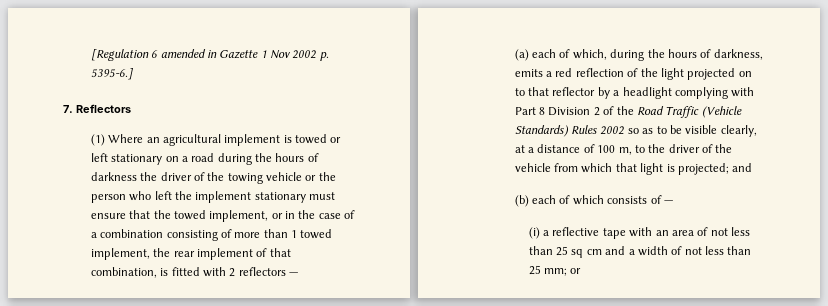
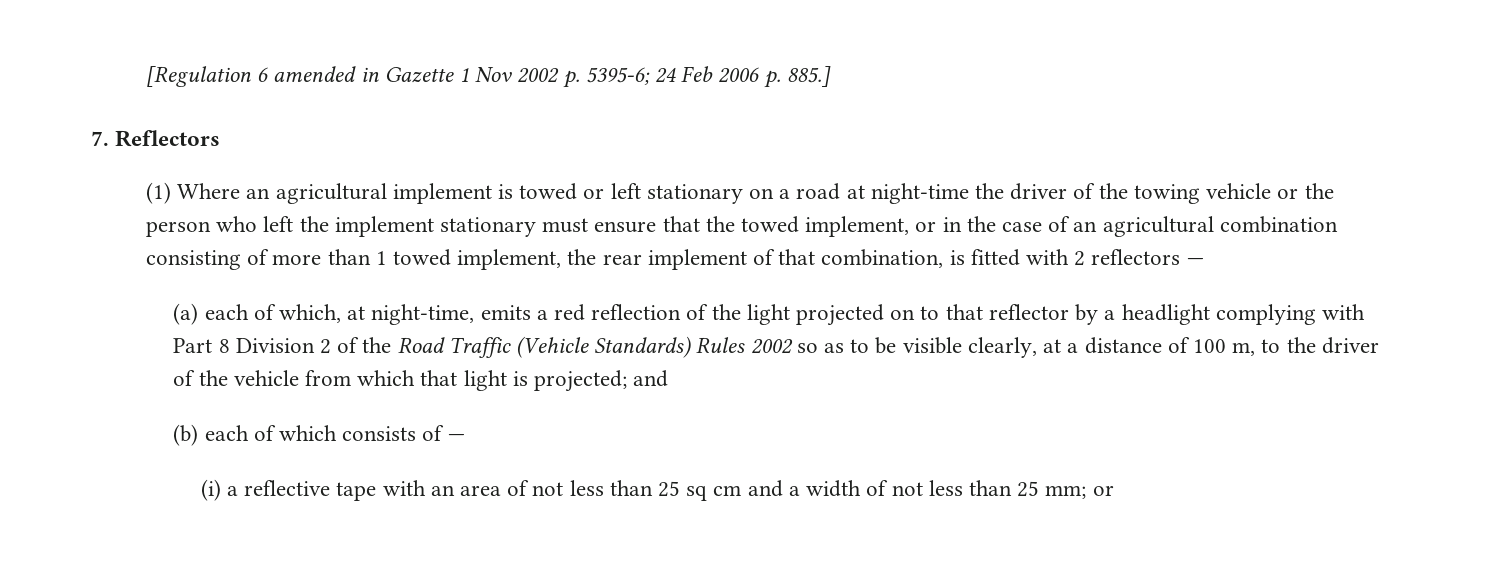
- [Regulation 6 amended in Gazette 1 Nov 2002 p. 5395-6.]
+ [Regulation 6 amended in Gazette 1 Nov 2002 p. 5395-6; 24 Feb 2006 p. 885.]
- (1) Where an agricultural implement is towed or left stationary on a road during the hours of darkness the driver of the towing vehicle or the person who left the implement stationary must ensure that the towed implement, or in the case of a combination consisting of more than 1 towed implement, the rear implement of that combination, is fitted with 2 reflectors —
+ (1) Where an agricultural implement is towed or left stationary on a road at night-time the driver of the towing vehicle or the person who left the implement stationary must ensure that the towed implement, or in the case of an agricultural combination consisting of more than 1 towed implement, the rear implement of that combination, is fitted with 2 reflectors —
- (a) each of which, during the hours of darkness, emits a red reflection of the light projected on to that reflector by a headlight complying with Part 8 Division 2 of the Road Traffic (Vehicle Standards) Rules 2002 so as to be visible clearly, at a distance of 100 m, to the driver of the vehicle from which that light is projected; and
+ (a) each of which, at night-time, emits a red reflection of the light projected on to that reflector by a headlight complying with Part 8 Division 2 of the Road Traffic (Vehicle Standards) Rules 2002 so as to be visible clearly, at a distance of 100 m, to the driver of the vehicle from which that light is projected; and

